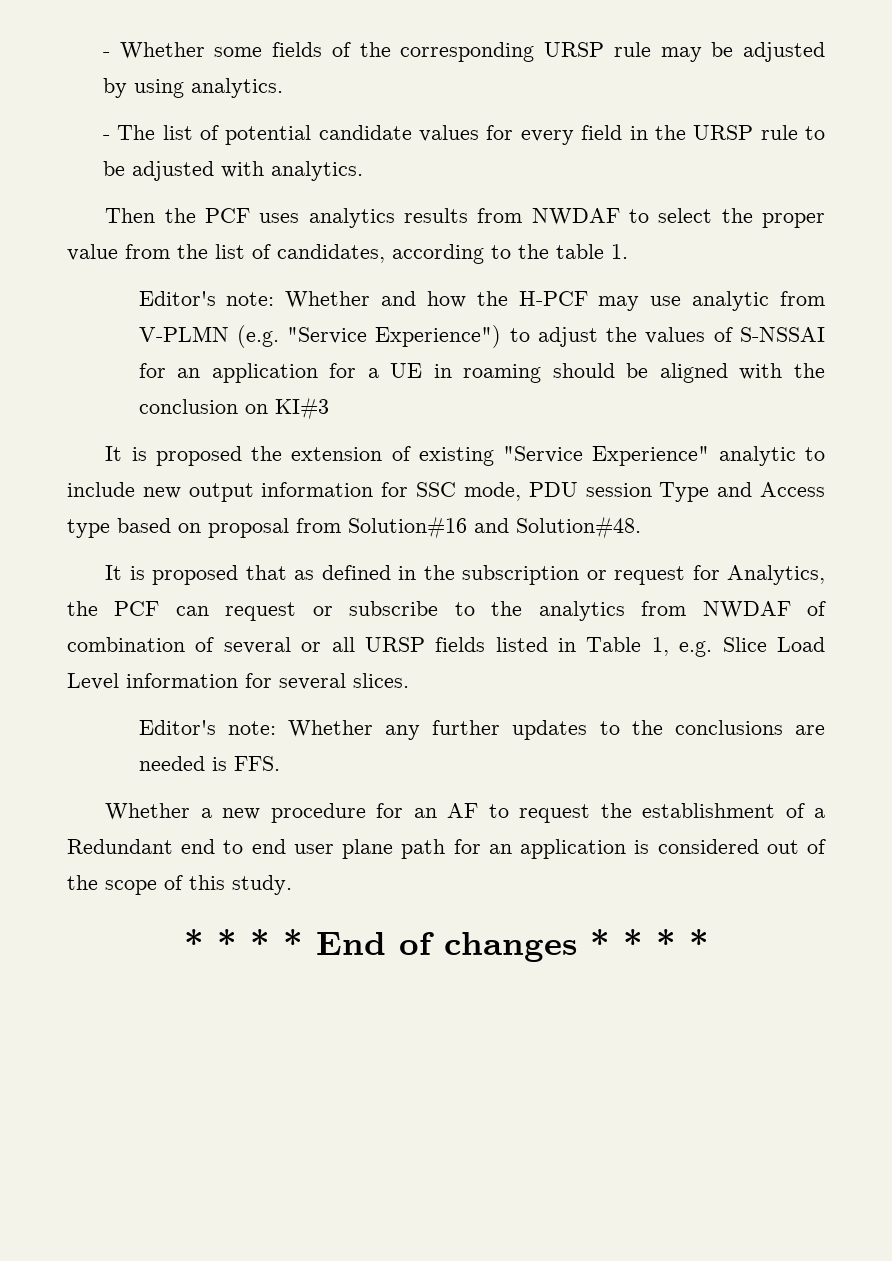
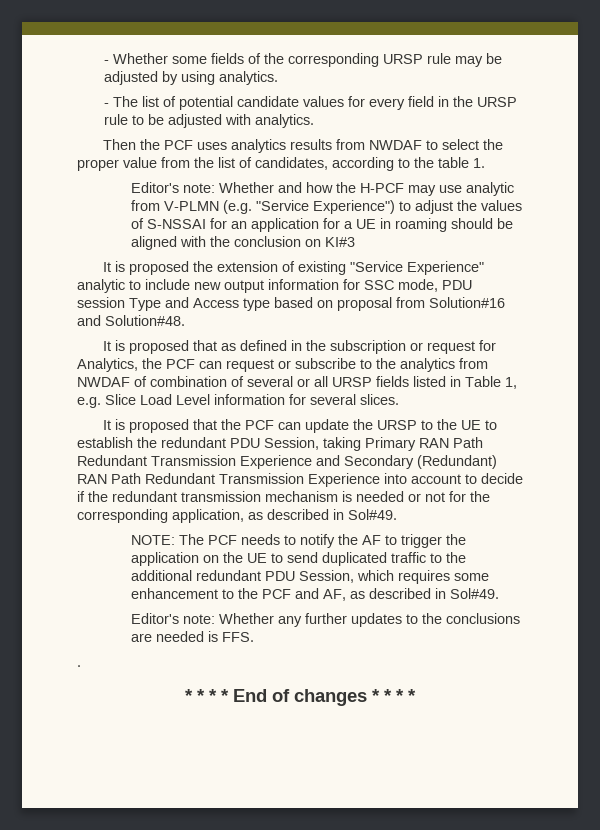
+ It is proposed that the PCF can update the URSP to the UE to establish the redundant PDU Session, taking Primary RAN Path Redundant Transmission Experience and Secondary (Redundant) RAN Path Redundant Transmission Experience into account to decide if the redundant transmission mechanism is needed or not for the corresponding application, as described in Sol#49.
+ NOTE: The PCF needs to notify the AF to trigger the application on the UE to send duplicated traffic to the additional redundant PDU Session, which requires some enhancement to the PCF and AF, as described in Sol#49.
- Whether a new procedure for an AF to request the establishment of a Redundant end to end user plane path for an application is considered out of the scope of this study.
+ .

